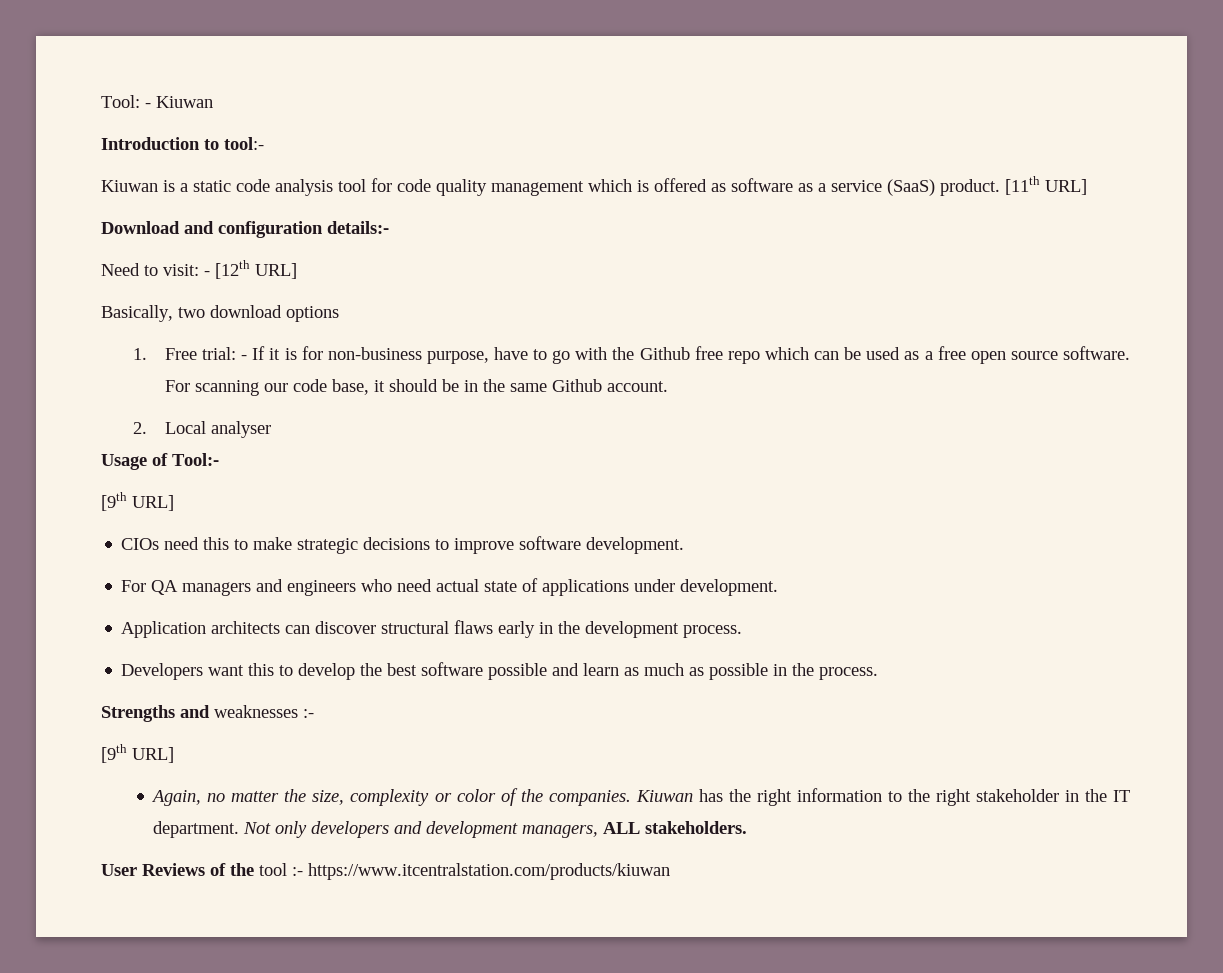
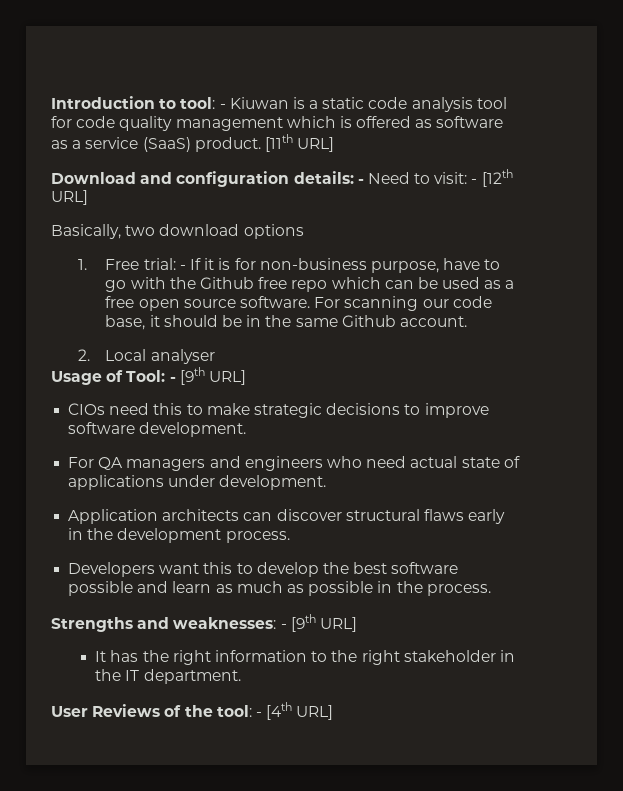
- Tool: - Kiuwan
- Introduction to tool:-
- Kiuwan is a static code analysis tool for code quality management which is offered as software as a service (SaaS) product.
+ Introduction to tool: - Kiuwan is a static code analysis tool for code quality management which is offered as software as a service (SaaS) product.
- Download and configuration details:-
- Need to visit: - [12th URL]
+ Download and configuration details: - Need to visit: - [12th URL]
- Usage of Tool:-
- [9th URL]
+ Usage of Tool: - [9th URL]
- Strengths and weaknesses :-
- [9th URL]
- Again, no matter the size, complexity or color of the companies. Kiuwan has the right information to the right stakeholder in the IT department. Not only developers and development managers, ALL stakeholders.
+ Strengths and weaknesses: - [9th URL]
+ It has the right information to the right stakeholder in the IT department.
- User Reviews of the tool :- https://www.itcentralstation.com/products/kiuwan
+ User Reviews of the tool: - [4th URL]

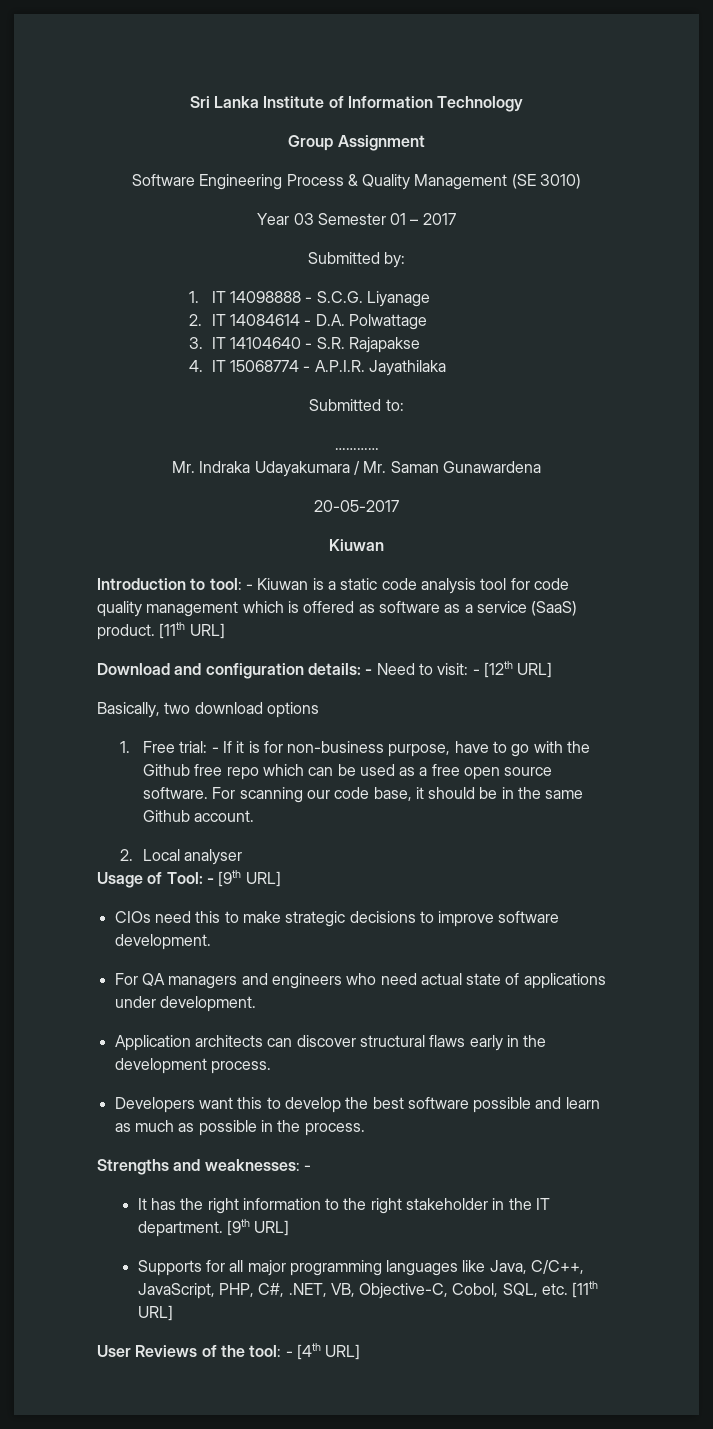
+ Sri Lanka Institute of Information Technology
+ Group Assignment
+ Software Engineering Process & Quality Management (SE 3010)
+ Year 03 Semester 01 – 2017
+ Submitted by:
+ 1. IT 14098888 - S.C.G. Liyanage
+ 2. IT 14084614 - D.A. Polwattage
+ 3. IT 14104640 - S.R. Rajapakse
+ 4. IT 15068774 - A.P.I.R. Jayathilaka
+ Submitted to:
+ …………
+ Mr. Indraka Udayakumara / Mr. Saman Gunawardena
+ 20-05-2017
+ Kiuwan
- Strengths and weaknesses: - [9th URL]
+ Strengths and weaknesses: -
- It has the right information to the right stakeholder in the IT department.
+ It has the right information to the right stakeholder in the IT department. [9th URL]
+ Supports for all major programming languages like Java, C/C++, JavaScript, PHP, C#, .NET, VB, Objective-C, Cobol, SQL, etc. [11th URL]

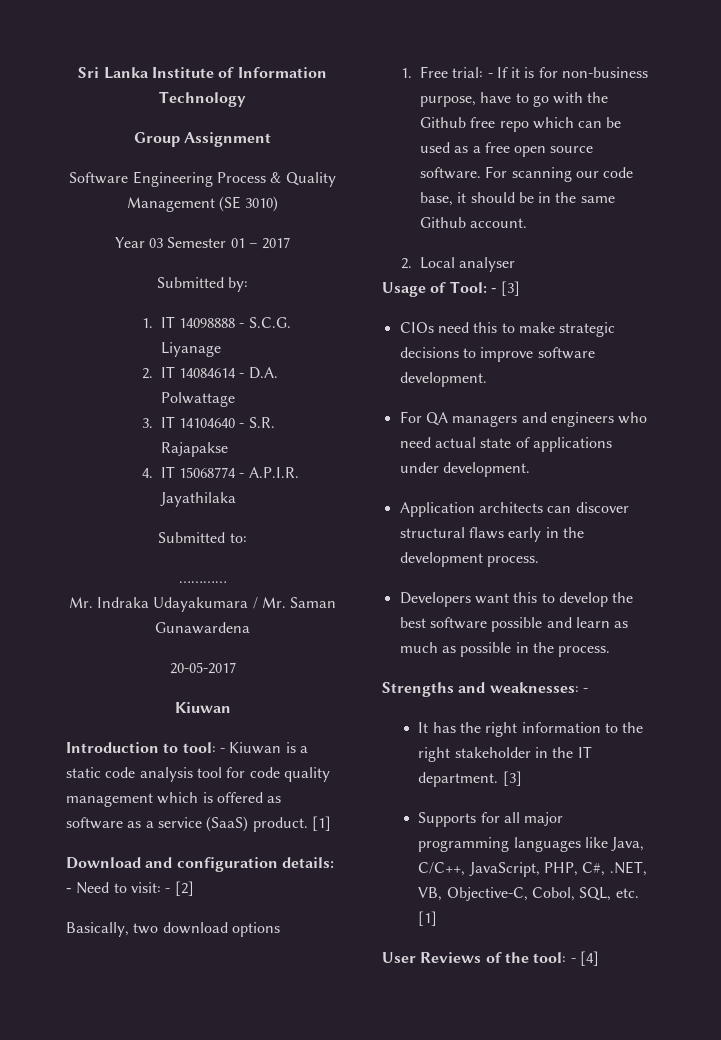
- Introduction to tool: - Kiuwan is a static code analysis tool for code quality management which is offered as software as a service (SaaS) product. [11th URL]
+ Introduction to tool: - Kiuwan is a static code analysis tool for code quality management which is offered as software as a service (SaaS) product. [1]
- Download and configuration details: - Need to visit: - [12th URL]
+ Download and configuration details: - Need to visit: - [2]
- Usage of Tool: - [9th URL]
+ Usage of Tool: - [3]
- It has the right information to the right stakeholder in the IT department. [9th URL]
+ It has the right information to the right stakeholder in the IT department. [3]
- Supports for all major programming languages like Java, C/C++, JavaScript, PHP, C#, .NET, VB, Objective-C, Cobol, SQL, etc. [11th URL]
+ Supports for all major programming languages like Java, C/C++, JavaScript, PHP, C#, .NET, VB, Objective-C, Cobol, SQL, etc. [1]
- User Reviews of the tool: - [4th URL]
+ User Reviews of the tool: - [4]

